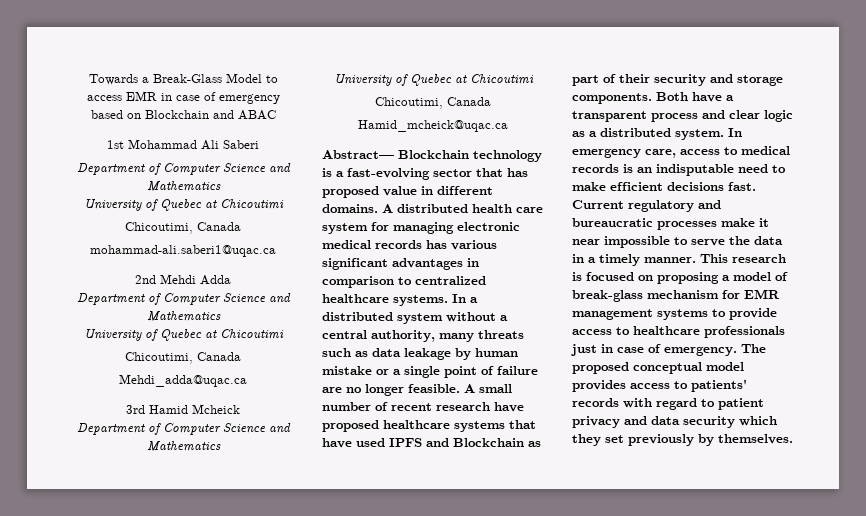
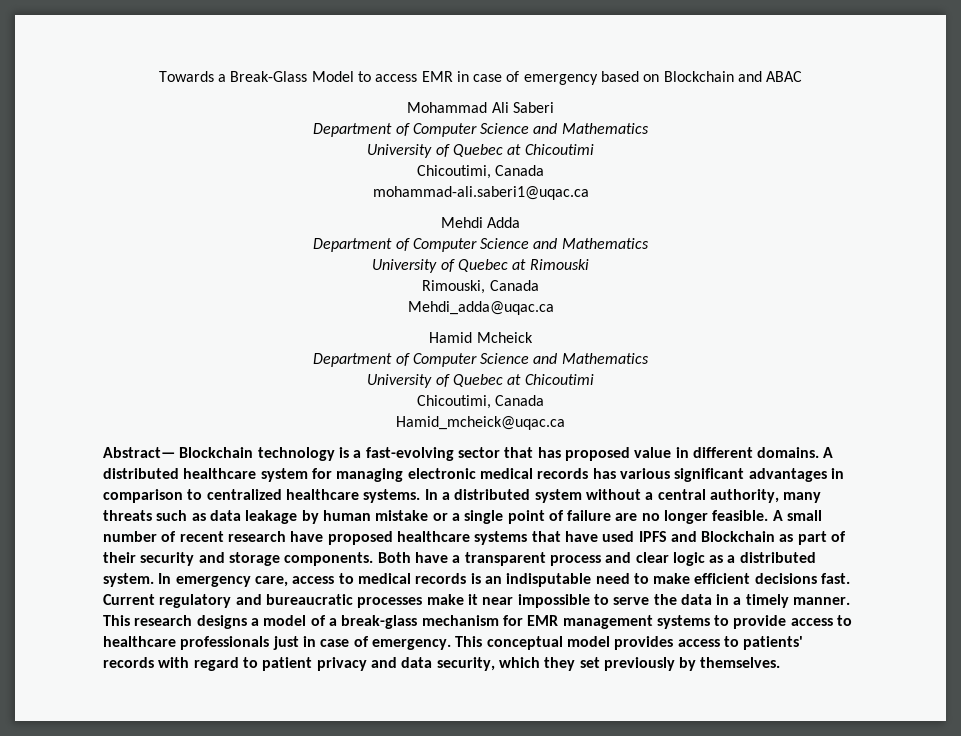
- 1st Mohammad Ali Saberi
+ Mohammad Ali Saberi
- 2nd Mehdi Adda
+ Mehdi Adda
  Department of Computer Science and Mathematics
- University of Quebec at Chicoutimi
- Chicoutimi, Canada
+ University of Quebec at Rimouski
+ Rimouski, Canada
- 3rd Hamid Mcheick
+ Hamid Mcheick
- A distributed health care system for managing electronic medical records has various significant advantages in comparison to centralized healthcare systems.
+ A distributed healthcare system for managing electronic medical records has various significant advantages in comparison to centralized healthcare systems.
- This research is focused on proposing a model of break-glass mechanism for EMR management systems to provide access to healthcare professionals just in case of emergency.
+ This research designs a model of a break-glass mechanism for EMR management systems to provide access to healthcare professionals just in case of emergency.
- The proposed conceptual model provides access to patients' records with regard to patient privacy and data security which they set previously by themselves.
+ This conceptual model provides access to patients' records with regard to patient privacy and data security, which they set previously by themselves.

